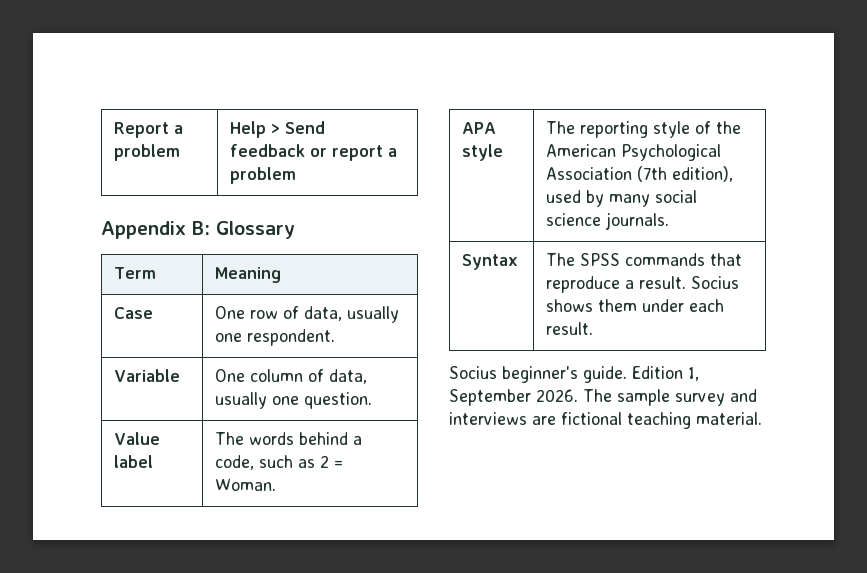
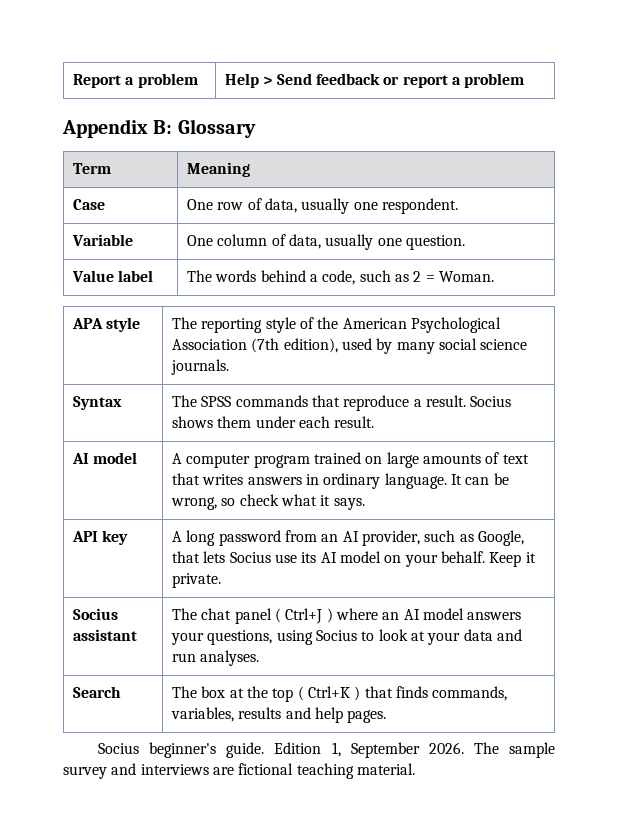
+ AI model | A computer program trained on large amounts of text that writes answers in ordinary language. It can be wrong, so check what it says.
+ API key | A long password from an AI provider, such as Google, that lets Socius use its AI model on your behalf. Keep it private.
+ Socius assistant | The chat panel ( Ctrl+J ) where an AI model answers your questions, using Socius to look at your data and run analyses.
+ Search | The box at the top ( Ctrl+K ) that finds commands, variables, results and help pages.

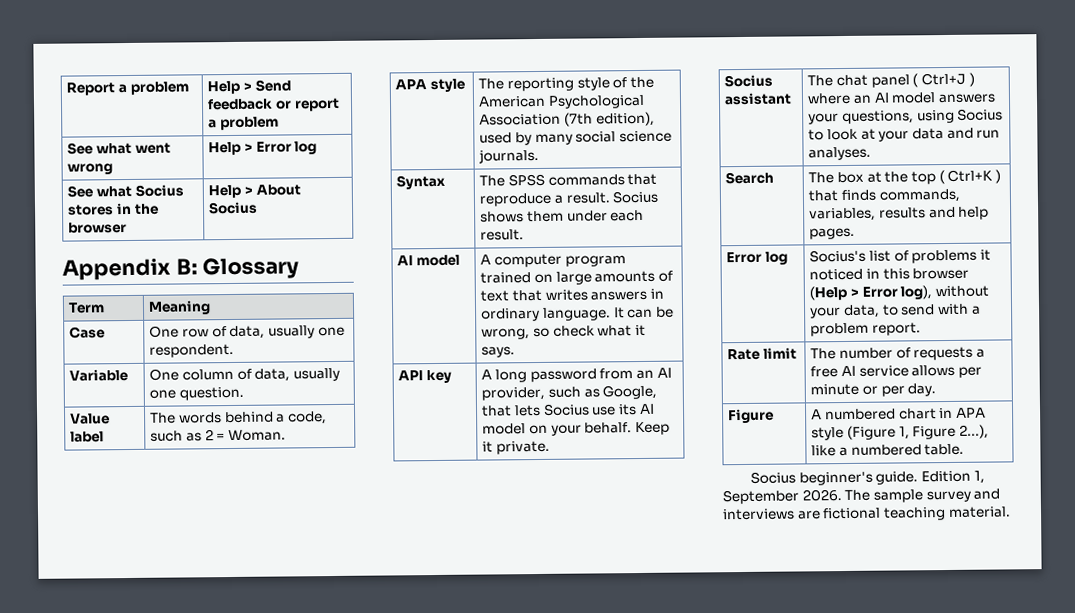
+ See what went wrong | Help > Error log
+ See what Socius stores in the browser | Help > About Socius
+ Error log | Socius's list of problems it noticed in this browser (Help > Error log), without your data, to send with a problem report.
+ Rate limit | The number of requests a free AI service allows per minute or per day.
+ Figure | A numbered chart in APA style (Figure 1, Figure 2...), like a numbered table.

